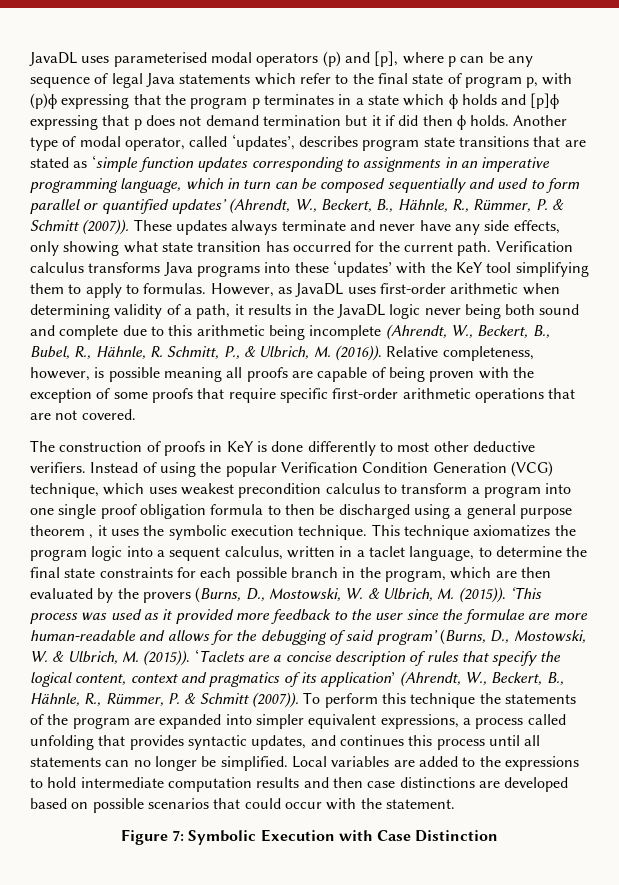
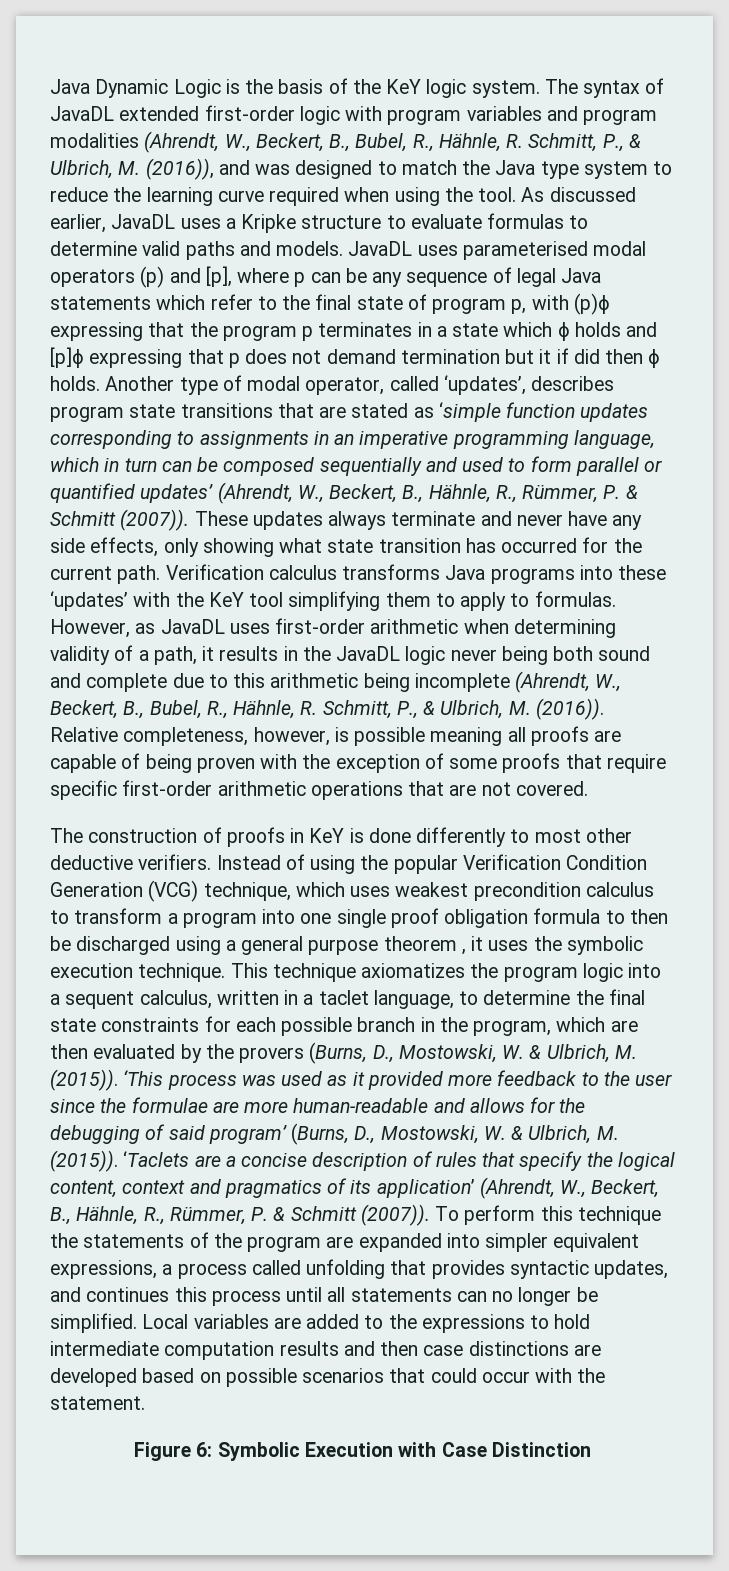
+ Java Dynamic Logic is the basis of the KeY logic system. The syntax of JavaDL extended first-order logic with program variables and program modalities (Ahrendt, W., Beckert, B., Bubel, R., Hähnle, R. Schmitt, P., & Ulbrich, M. (2016)), and was designed to match the Java type system to reduce the learning curve required when using the tool. As discussed earlier, JavaDL uses a Kripke structure to evaluate formulas to determine valid paths and models.
- Figure 7: Symbolic Execution with Case Distinction
+ Figure 6: Symbolic Execution with Case Distinction

